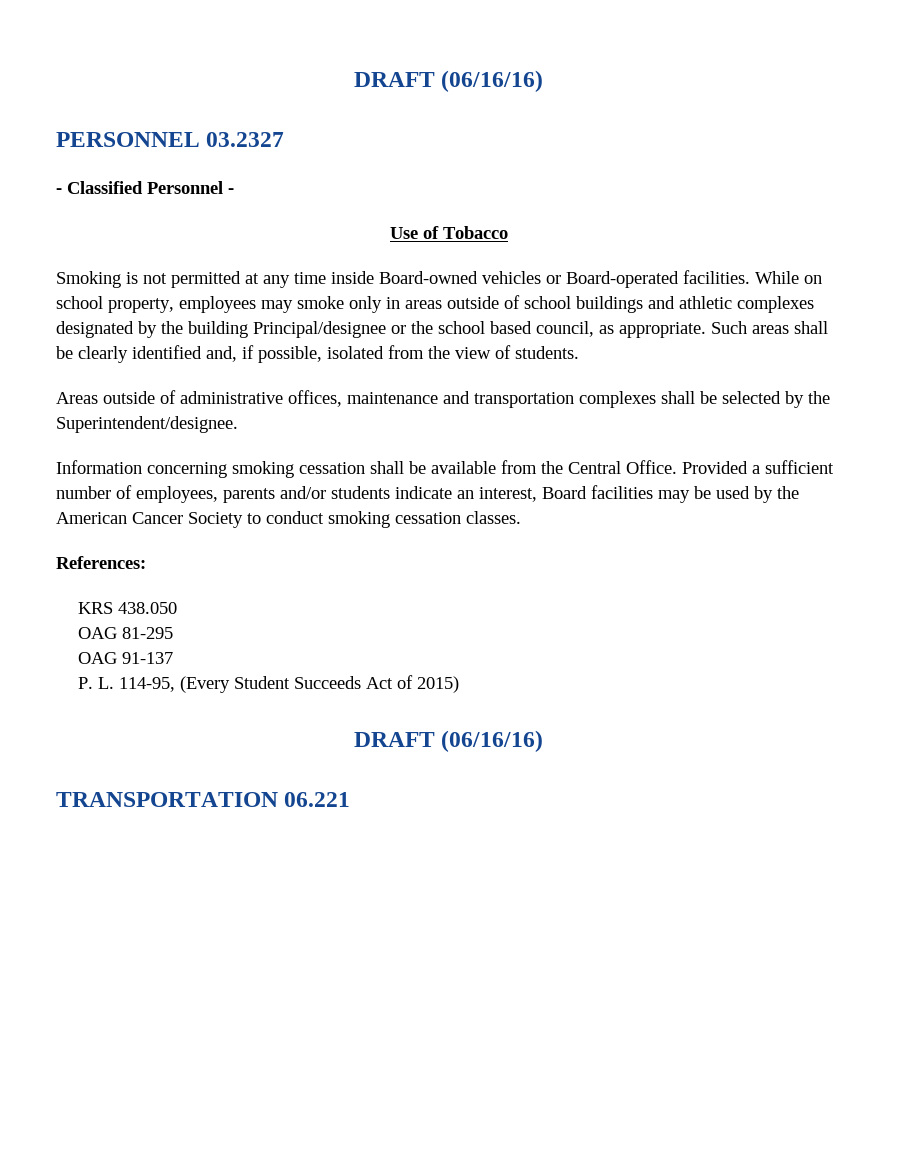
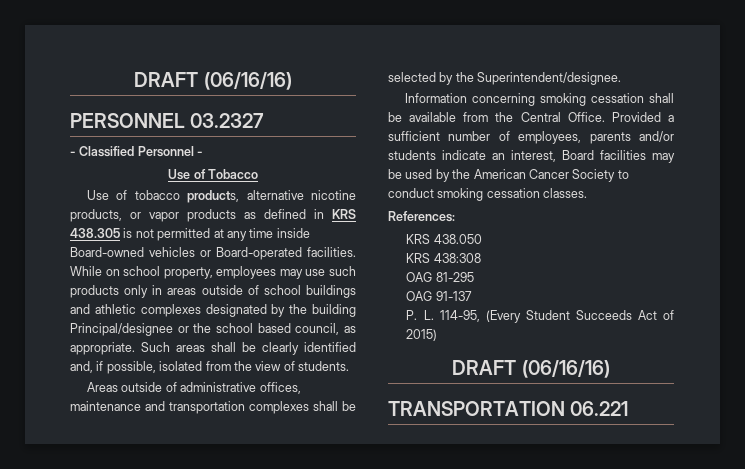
- Smoking is not permitted at any time inside Board-owned vehicles or Board-operated facilities.
+ Use of tobacco products, alternative nicotine products, or vapor products as defined in KRS 438.305 is not permitted at any time inside Board-owned vehicles or Board-operated facilities.
- While on school property, employees may smoke only in areas outside of school buildings and athletic complexes designated by the building Principal/designee or the school based council, as appropriate.
+ While on school property, employees may use such products only in areas outside of school buildings and athletic complexes designated by the building Principal/designee or the school based council, as appropriate.
+ KRS 438:308

